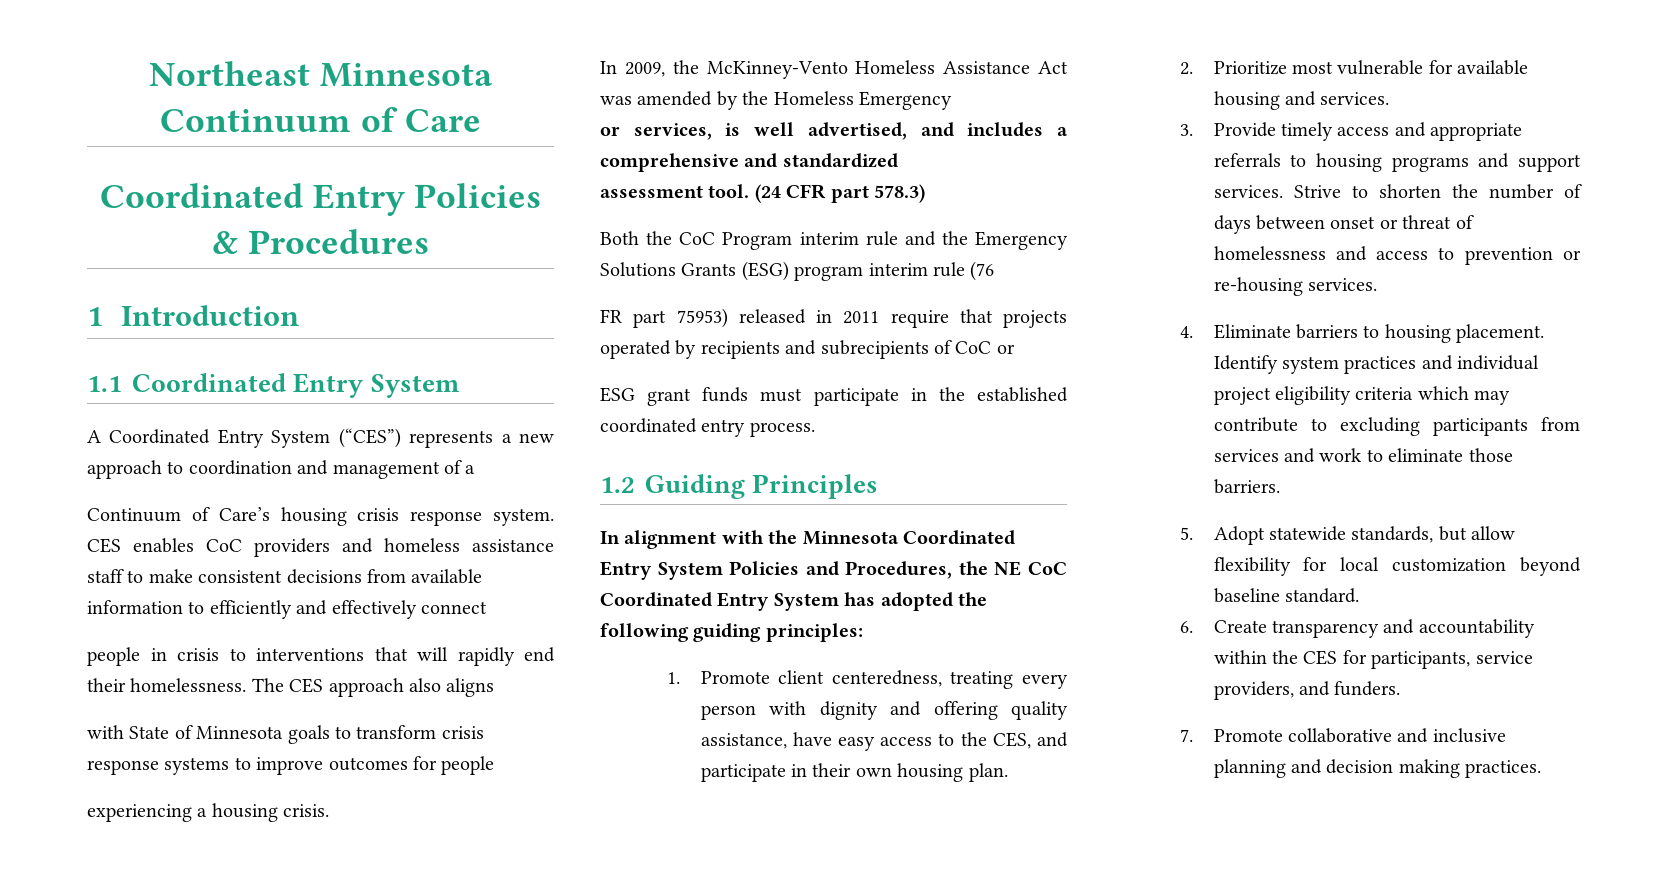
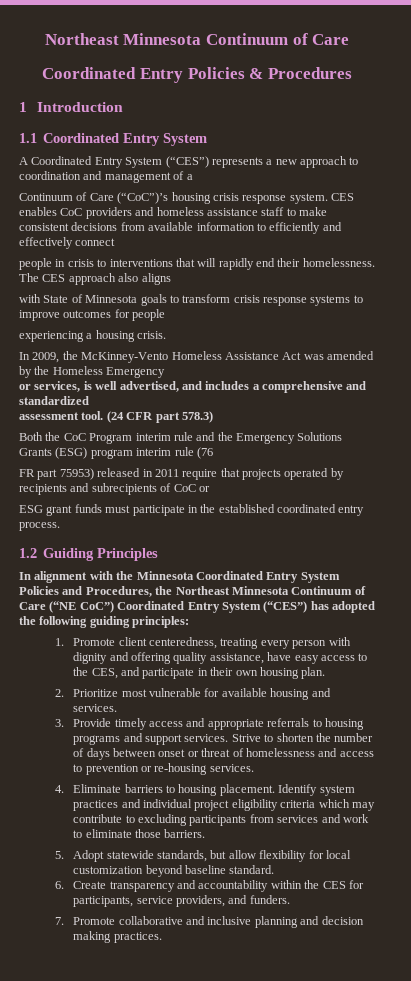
- Continuum of Care’s housing crisis response system.
+ Continuum of Care (“CoC”)’s housing crisis response system.
- In alignment with the Minnesota Coordinated Entry System Policies and Procedures, the NE CoC Coordinated Entry System has adopted the following guiding principles:
+ In alignment with the Minnesota Coordinated Entry System Policies and Procedures, the Northeast Minnesota Continuum of Care (“NE CoC”) Coordinated Entry System (“CES”) has adopted the following guiding principles:

